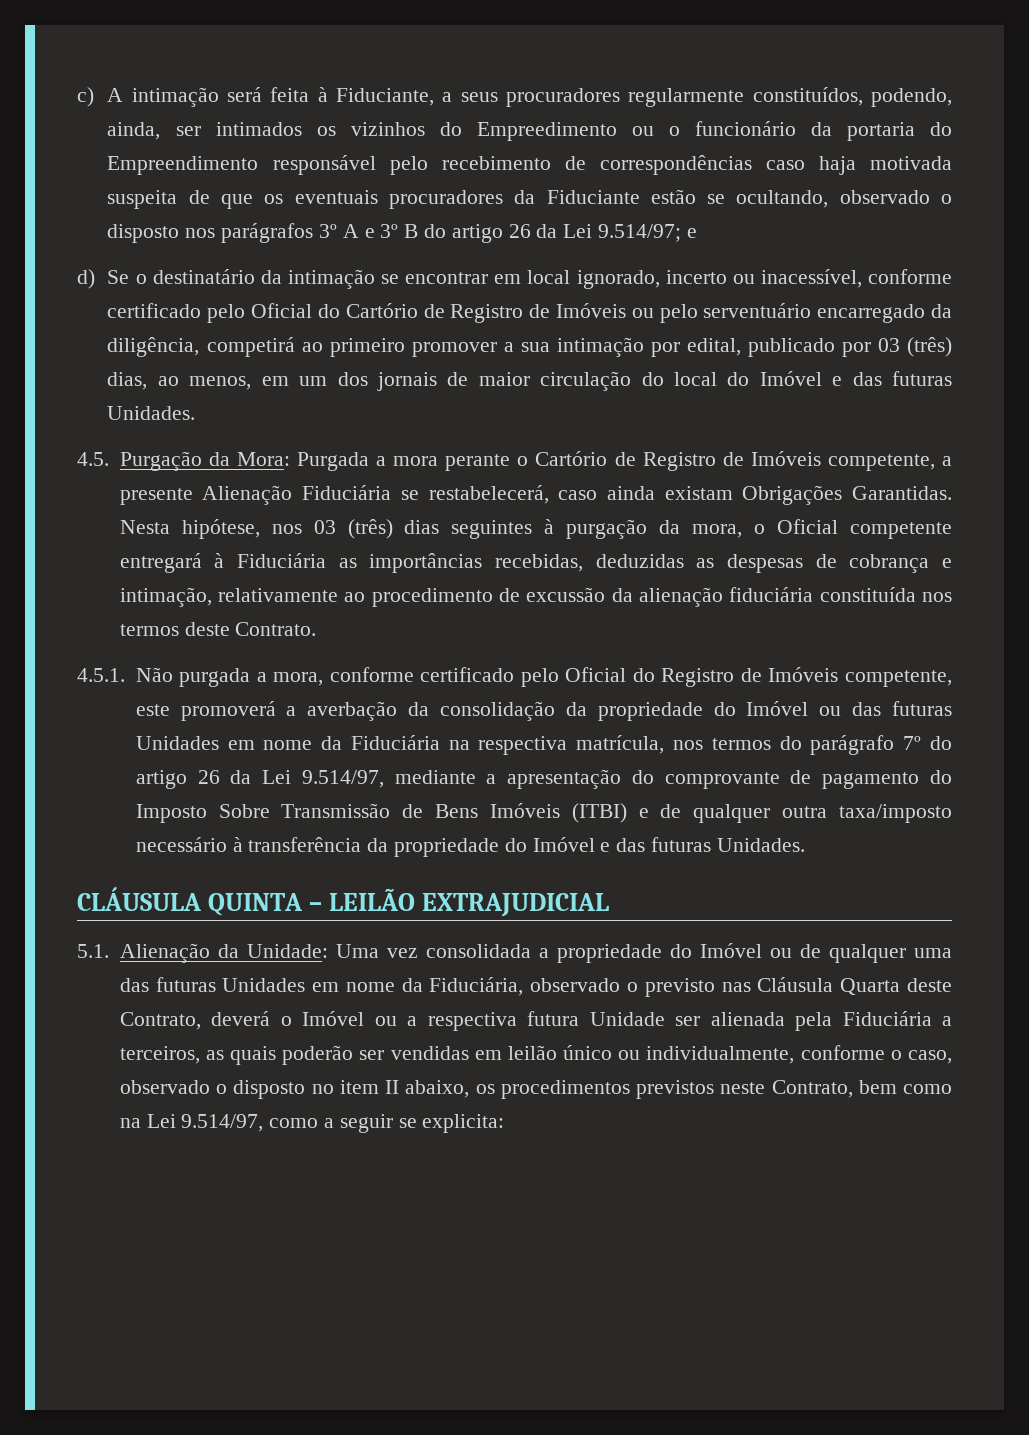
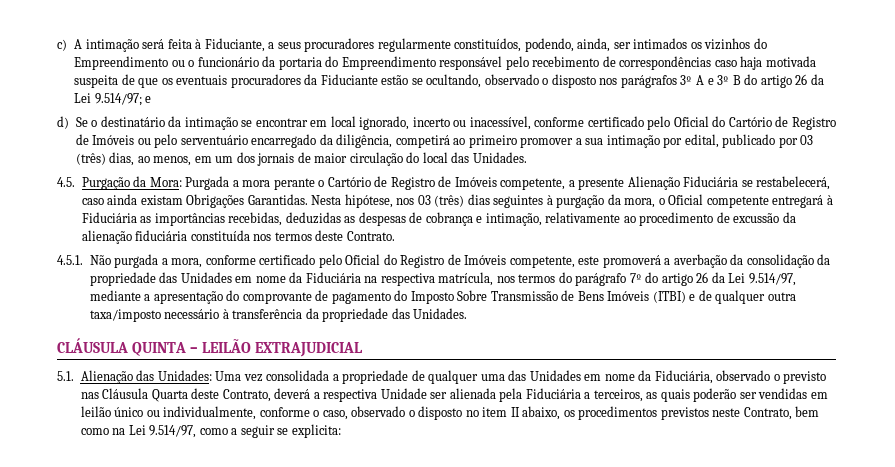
- c) A intimação será feita à Fiduciante, a seus procuradores regularmente constituídos, podendo, ainda, ser intimados os vizinhos do Empreedimento ou o funcionário da portaria do Empreendimento responsável pelo recebimento de correspondências caso haja motivada suspeita de que os eventuais procuradores da Fiduciante estão se ocultando, observado o disposto nos parágrafos 3º A e 3º B do artigo 26 da Lei 9.514/97;
+ c) A intimação será feita à Fiduciante, a seus procuradores regularmente constituídos, podendo, ainda, ser intimados os vizinhos do Empreendimento ou o funcionário da portaria do Empreendimento responsável pelo recebimento de correspondências caso haja motivada suspeita de que os eventuais procuradores da Fiduciante estão se ocultando, observado o disposto nos parágrafos 3º A e 3º B do artigo 26 da Lei 9.514/97;
- d) Se o destinatário da intimação se encontrar em local ignorado, incerto ou inacessível, conforme certificado pelo Oficial do Cartório de Registro de Imóveis ou pelo serventuário encarregado da diligência, competirá ao primeiro promover a sua intimação por edital, publicado por 03 (três) dias, ao menos, em um dos jornais de maior circulação do local do Imóvel e das futuras Unidades.
+ d) Se o destinatário da intimação se encontrar em local ignorado, incerto ou inacessível, conforme certificado pelo Oficial do Cartório de Registro de Imóveis ou pelo serventuário encarregado da diligência, competirá ao primeiro promover a sua intimação por edital, publicado por 03 (três) dias, ao menos, em um dos jornais de maior circulação do local das Unidades.
- 4.5.1. Não purgada a mora, conforme certificado pelo Oficial do Registro de Imóveis competente, este promoverá a averbação da consolidação da propriedade do Imóvel ou das futuras Unidades em nome da Fiduciária na respectiva matrícula, nos termos do parágrafo 7º do artigo 26 da Lei 9.514/97, mediante a apresentação do comprovante de pagamento do Imposto Sobre Transmissão de Bens Imóveis (ITBI) e de qualquer outra taxa/imposto necessário à transferência da propriedade do Imóvel e das futuras Unidades.
+ 4.5.1. Não purgada a mora, conforme certificado pelo Oficial do Registro de Imóveis competente, este promoverá a averbação da consolidação da propriedade das Unidades em nome da Fiduciária na respectiva matrícula, nos termos do parágrafo 7º do artigo 26 da Lei 9.514/97, mediante a apresentação do comprovante de pagamento do Imposto Sobre Transmissão de Bens Imóveis (ITBI) e de qualquer outra taxa/imposto necessário à transferência da propriedade das Unidades.
- 5.1. Alienação da Unidade:
+ 5.1. Alienação das Unidades:
- Uma vez consolidada a propriedade do Imóvel ou de qualquer uma das futuras Unidades em nome da Fiduciária, observado o previsto nas Cláusula Quarta deste Contrato, deverá o Imóvel ou a respectiva futura Unidade ser alienada pela Fiduciária a terceiros, as quais poderão ser vendidas em leilão único ou individualmente, conforme o caso, observado o disposto no item II abaixo, os procedimentos previstos neste Contrato, bem como na Lei 9.514/97, como a seguir se explicita:
+ Uma vez consolidada a propriedade de qualquer uma das Unidades em nome da Fiduciária, observado o previsto nas Cláusula Quarta deste Contrato, deverá a respectiva Unidade ser alienada pela Fiduciária a terceiros, as quais poderão ser vendidas em leilão único ou individualmente, conforme o caso, observado o disposto no item II abaixo, os procedimentos previstos neste Contrato, bem como na Lei 9.514/97, como a seguir se explicita:

